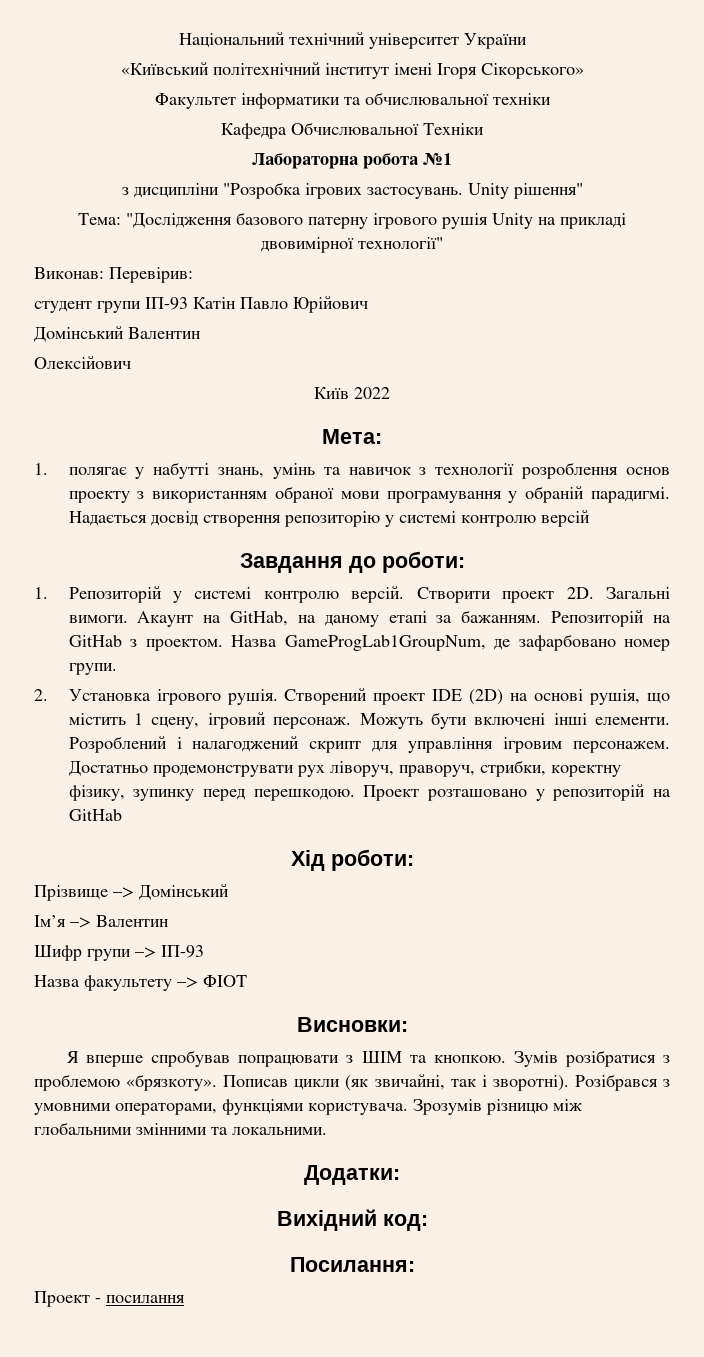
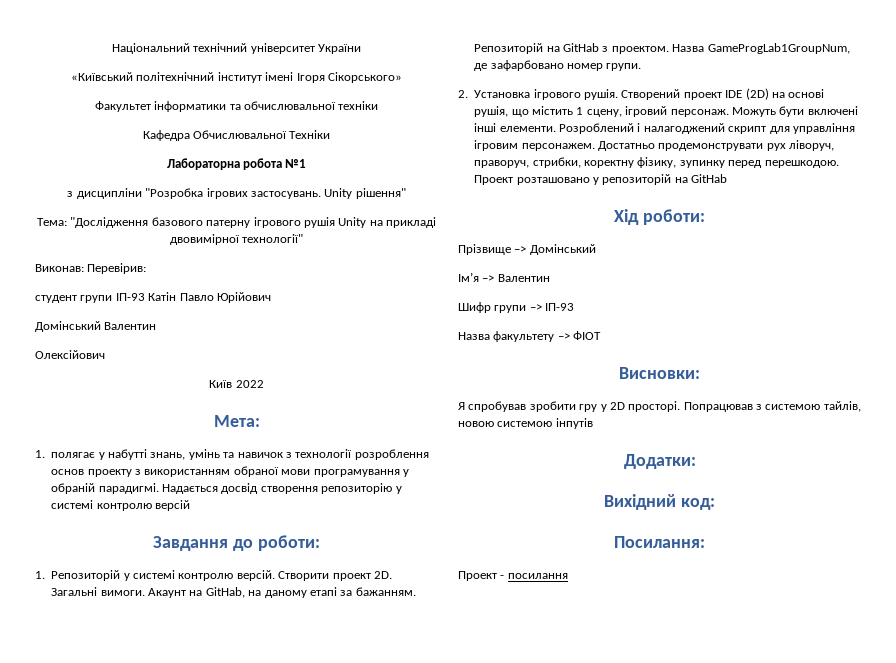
- Я вперше спробував попрацювати з ШІМ та кнопкою. Зумів розібратися з проблемою «брязкоту». Пописав цикли (як звичайні, так і зворотні). Розібрався з умовними операторами, функціями користувача. Зрозумів різницю між глобальними змінними та локальними.
+ Я спробував зробити гру у 2D просторі. Попрацював з системою тайлів, новою системою інпутів

